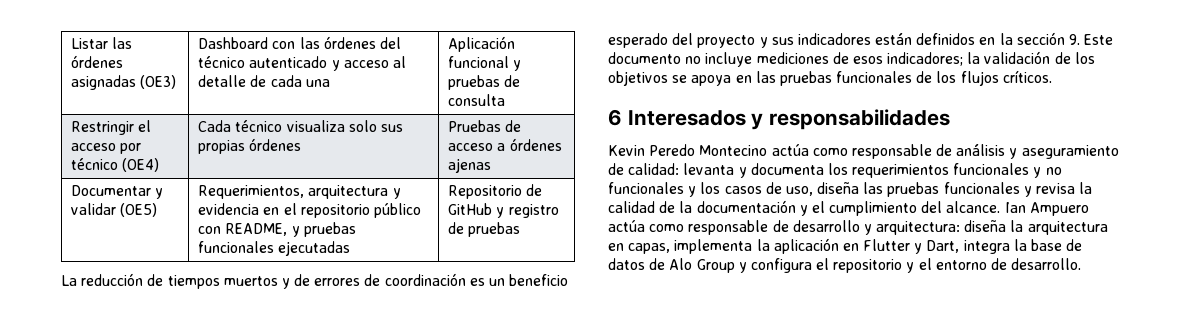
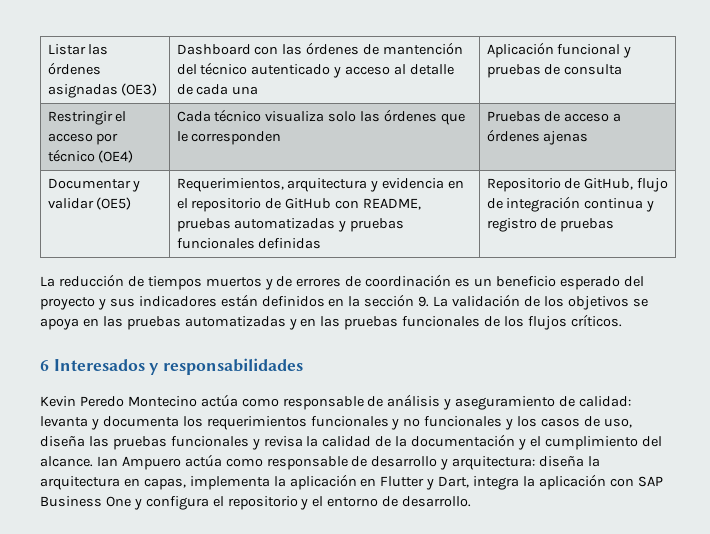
- Listar las órdenes asignadas (OE3) | Dashboard con las órdenes del técnico autenticado y acceso al detalle de cada una | Aplicación funcional y pruebas de consulta
+ Listar las órdenes asignadas (OE3) | Dashboard con las órdenes de mantención del técnico autenticado y acceso al detalle de cada una | Aplicación funcional y pruebas de consulta
- Restringir el acceso por técnico (OE4) | Cada técnico visualiza solo sus propias órdenes | Pruebas de acceso a órdenes ajenas
+ Restringir el acceso por técnico (OE4) | Cada técnico visualiza solo las órdenes que le corresponden | Pruebas de acceso a órdenes ajenas
- Documentar y validar (OE5) | Requerimientos, arquitectura y evidencia en el repositorio público con README, y pruebas funcionales ejecutadas | Repositorio de GitHub y registro de pruebas
+ Documentar y validar (OE5) | Requerimientos, arquitectura y evidencia en el repositorio de GitHub con README, pruebas automatizadas y pruebas funcionales definidas | Repositorio de GitHub, flujo de integración continua y registro de pruebas
- La reducción de tiempos muertos y de errores de coordinación es un beneficio esperado del proyecto y sus indicadores están definidos en la sección 9. Este documento no incluye mediciones de esos indicadores; la validación de los objetivos se apoya en las pruebas funcionales de los flujos críticos.
+ La reducción de tiempos muertos y de errores de coordinación es un beneficio esperado del proyecto y sus indicadores están definidos en la sección 9. La validación de los objetivos se apoya en las pruebas automatizadas y en las pruebas funcionales de los flujos críticos.
- Ian Ampuero actúa como responsable de desarrollo y arquitectura: diseña la arquitectura en capas, implementa la aplicación en Flutter y Dart, integra la base de datos de Alo Group y configura el repositorio y el entorno de desarrollo.
+ Ian Ampuero actúa como responsable de desarrollo y arquitectura: diseña la arquitectura en capas, implementa la aplicación en Flutter y Dart, integra la aplicación con SAP Business One y configura el repositorio y el entorno de desarrollo.

